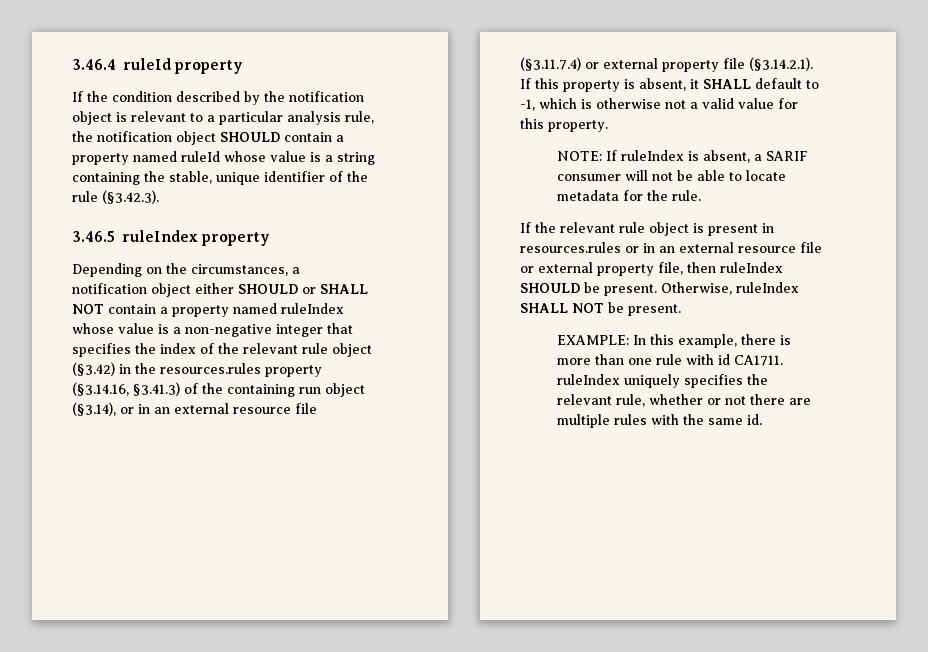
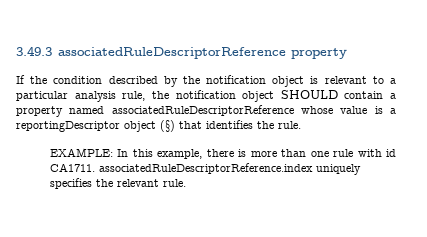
- 3.46.4 ruleId property
+ 3.49.3 associatedRuleDescriptorReference property
- If the condition described by the notification object is relevant to a particular analysis rule, the notification object SHOULD contain a property named ruleId whose value is a string containing the stable, unique identifier of the rule (§3.42.3).
- 3.46.5 ruleIndex property
- Depending on the circumstances, a notification object either SHOULD or SHALL NOT contain a property named ruleIndex whose value is a non-negative integer that specifies the index of the relevant rule object (§3.42) in the resources.rules property (§3.14.16, §3.41.3) of the containing run object (§3.14), or in an external resource file (§3.11.7.4) or external property file (§3.14.2.1). If this property is absent, it SHALL default to -1, which is otherwise not a valid value for this property.
- NOTE: If ruleIndex is absent, a SARIF consumer will not be able to locate metadata for the rule.
- If the relevant rule object is present in resources.rules or in an external resource file or external property file, then ruleIndex SHOULD be present. Otherwise, ruleIndex SHALL NOT be present.
+ If the condition described by the notification object is relevant to a particular analysis rule, the notification object SHOULD contain a property named associatedRuleDescriptorReference whose value is a reportingDescriptor object (§) that identifies the rule.
- EXAMPLE: In this example, there is more than one rule with id CA1711. ruleIndex uniquely specifies the relevant rule, whether or not there are multiple rules with the same id.
+ EXAMPLE: In this example, there is more than one rule with id CA1711. associatedRuleDescriptorReference.index uniquely specifies the relevant rule.

